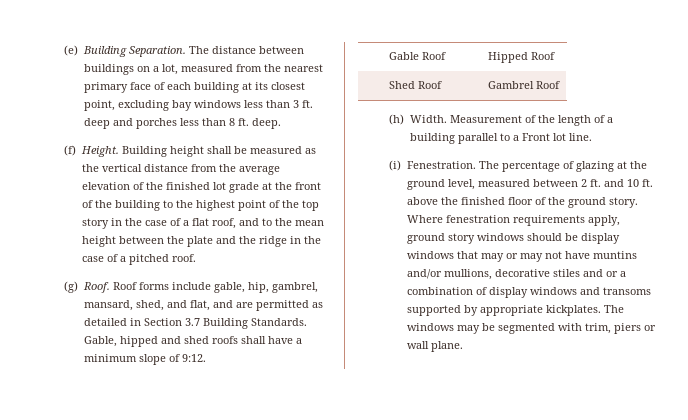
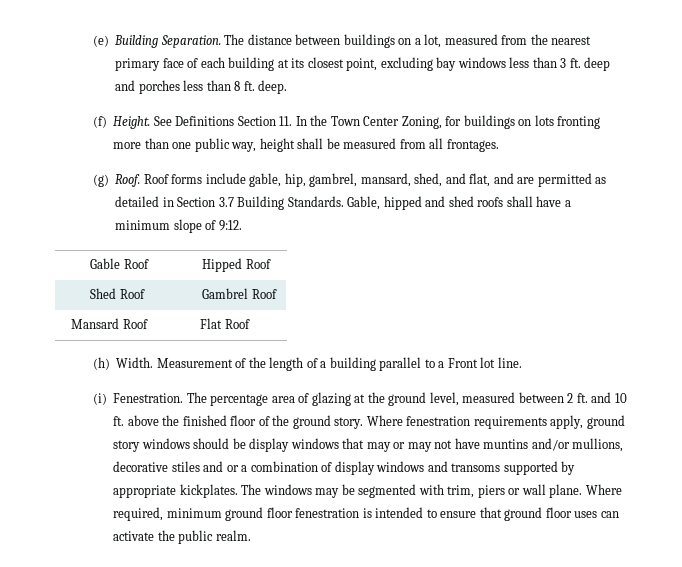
- Building height shall be measured as the vertical distance from the average elevation of the finished lot grade at the front of the building to the highest point of the top story in the case of a flat roof, and to the mean height between the plate and the ridge in the case of a pitched roof.
+ See Definitions Section 11. In the Town Center Zoning, for buildings on lots fronting more than one public way, height shall be measured from all frontages.
+ Mansard Roof | Flat Roof
- The percentage of glazing at the ground level, measured between 2 ft. and 10 ft. above the finished floor of the ground story.
+ The percentage area of glazing at the ground level, measured between 2 ft. and 10 ft. above the finished floor of the ground story.
+ Where required, minimum ground floor fenestration is intended to ensure that ground floor uses can activate the public realm.

